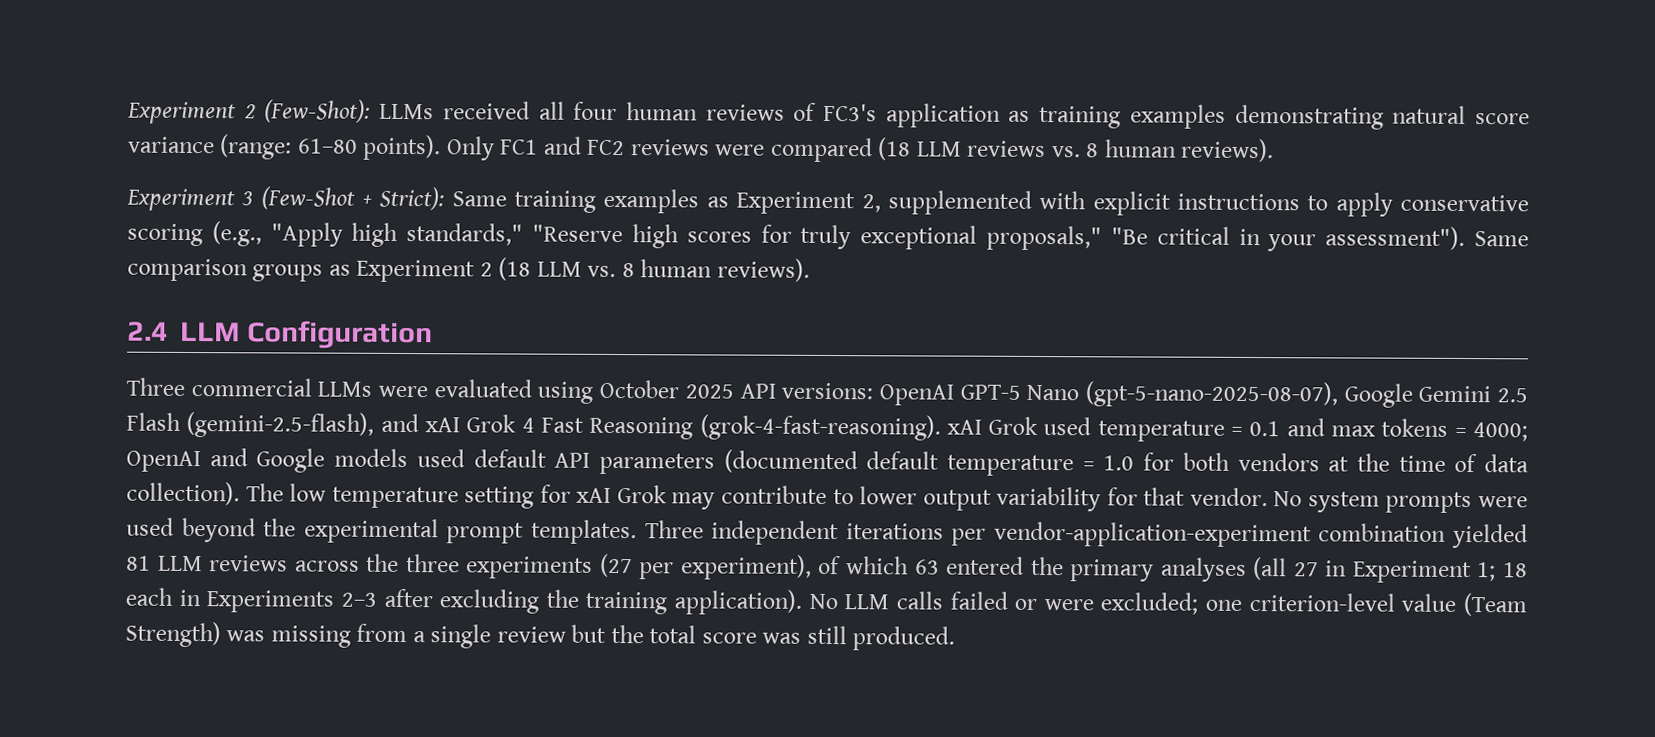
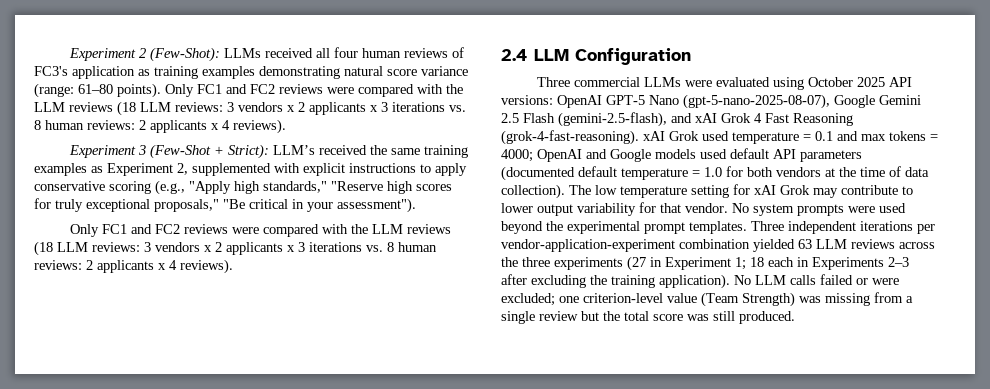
- Experiment 2 (Few-Shot): LLMs received all four human reviews of FC3's application as training examples demonstrating natural score variance (range: 61–80 points). Only FC1 and FC2 reviews were compared (18 LLM reviews vs. 8 human reviews).
+ Experiment 2 (Few-Shot): LLMs received all four human reviews of FC3's application as training examples demonstrating natural score variance (range: 61–80 points). Only FC1 and FC2 reviews were compared with the LLM reviews (18 LLM reviews: 3 vendors x 2 applicants x 3 iterations vs. 8 human reviews: 2 applicants x 4 reviews).
- Experiment 3 (Few-Shot + Strict): Same training examples as Experiment 2, supplemented with explicit instructions to apply conservative scoring (e.g., "Apply high standards," "Reserve high scores for truly exceptional proposals," "Be critical in your assessment"). Same comparison groups as Experiment 2 (18 LLM vs. 8 human reviews).
+ Experiment 3 (Few-Shot + Strict): LLM’s received the same training examples as Experiment 2, supplemented with explicit instructions to apply conservative scoring (e.g., "Apply high standards," "Reserve high scores for truly exceptional proposals," "Be critical in your assessment").
+ Only FC1 and FC2 reviews were compared with the LLM reviews (18 LLM reviews: 3 vendors x 2 applicants x 3 iterations vs. 8 human reviews: 2 applicants x 4 reviews).
- Three independent iterations per vendor-application-experiment combination yielded 81 LLM reviews across the three experiments (27 per experiment), of which 63 entered the primary analyses (all 27 in Experiment 1; 18 each in Experiments 2–3 after excluding the training application).
+ Three independent iterations per vendor-application-experiment combination yielded 63 LLM reviews across the three experiments (27 in Experiment 1; 18 each in Experiments 2–3 after excluding the training application).

